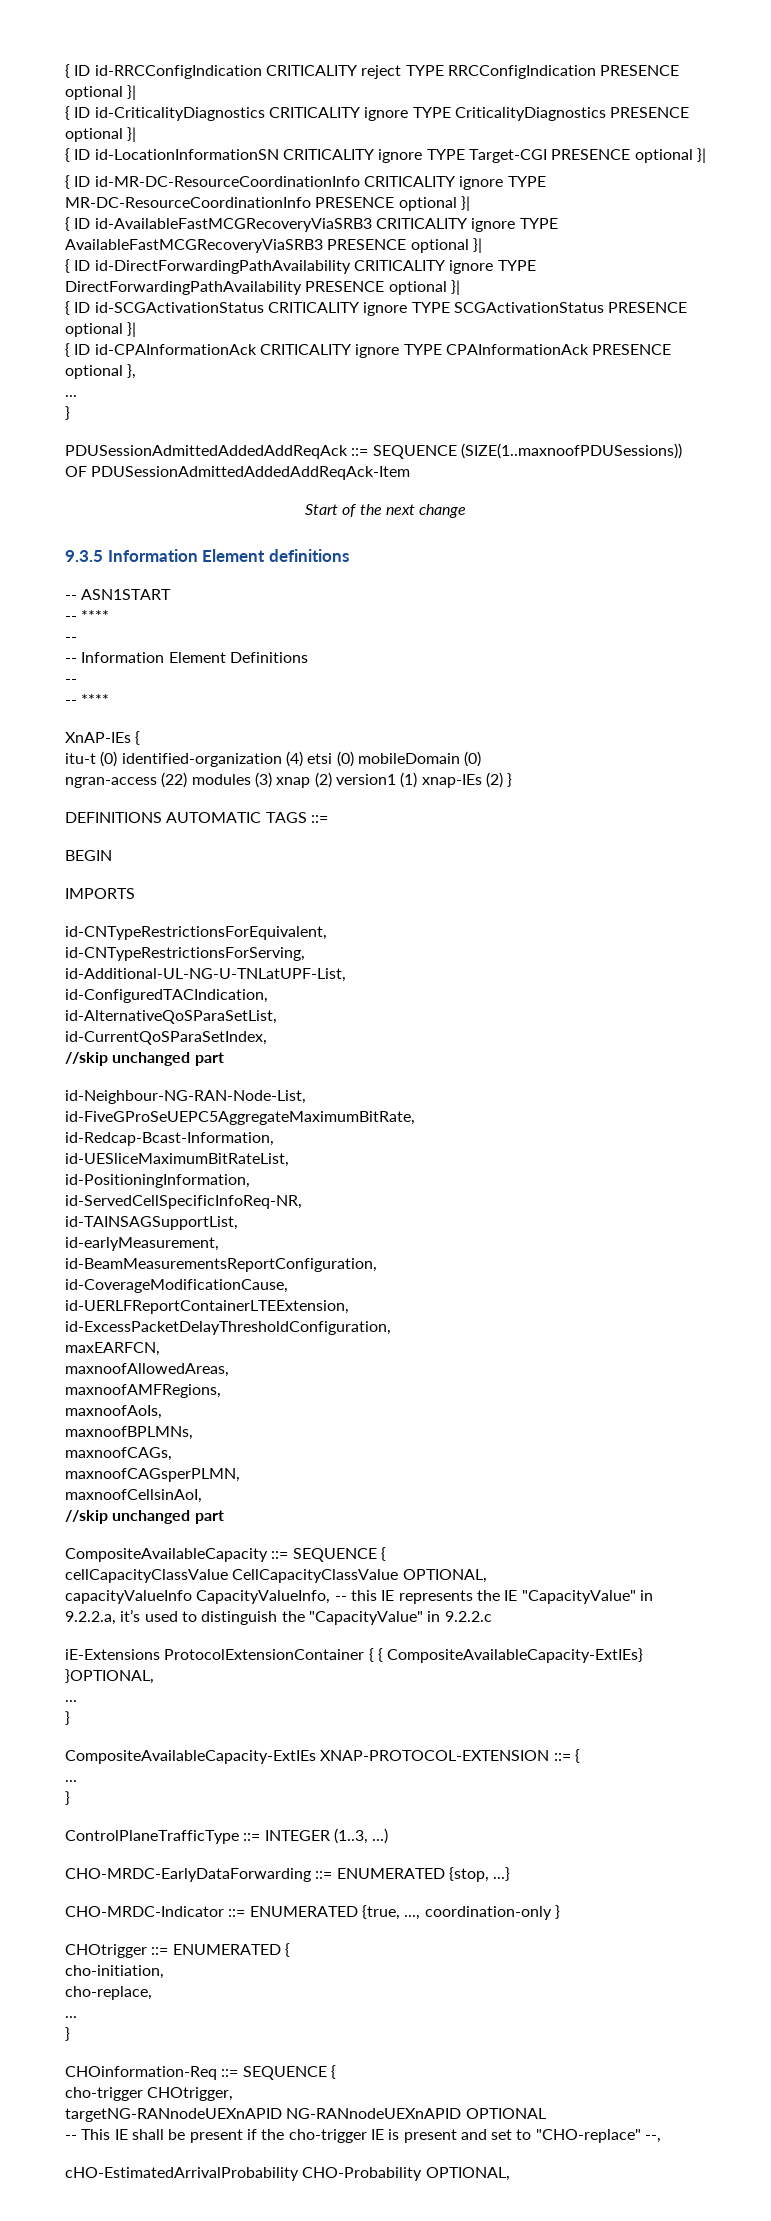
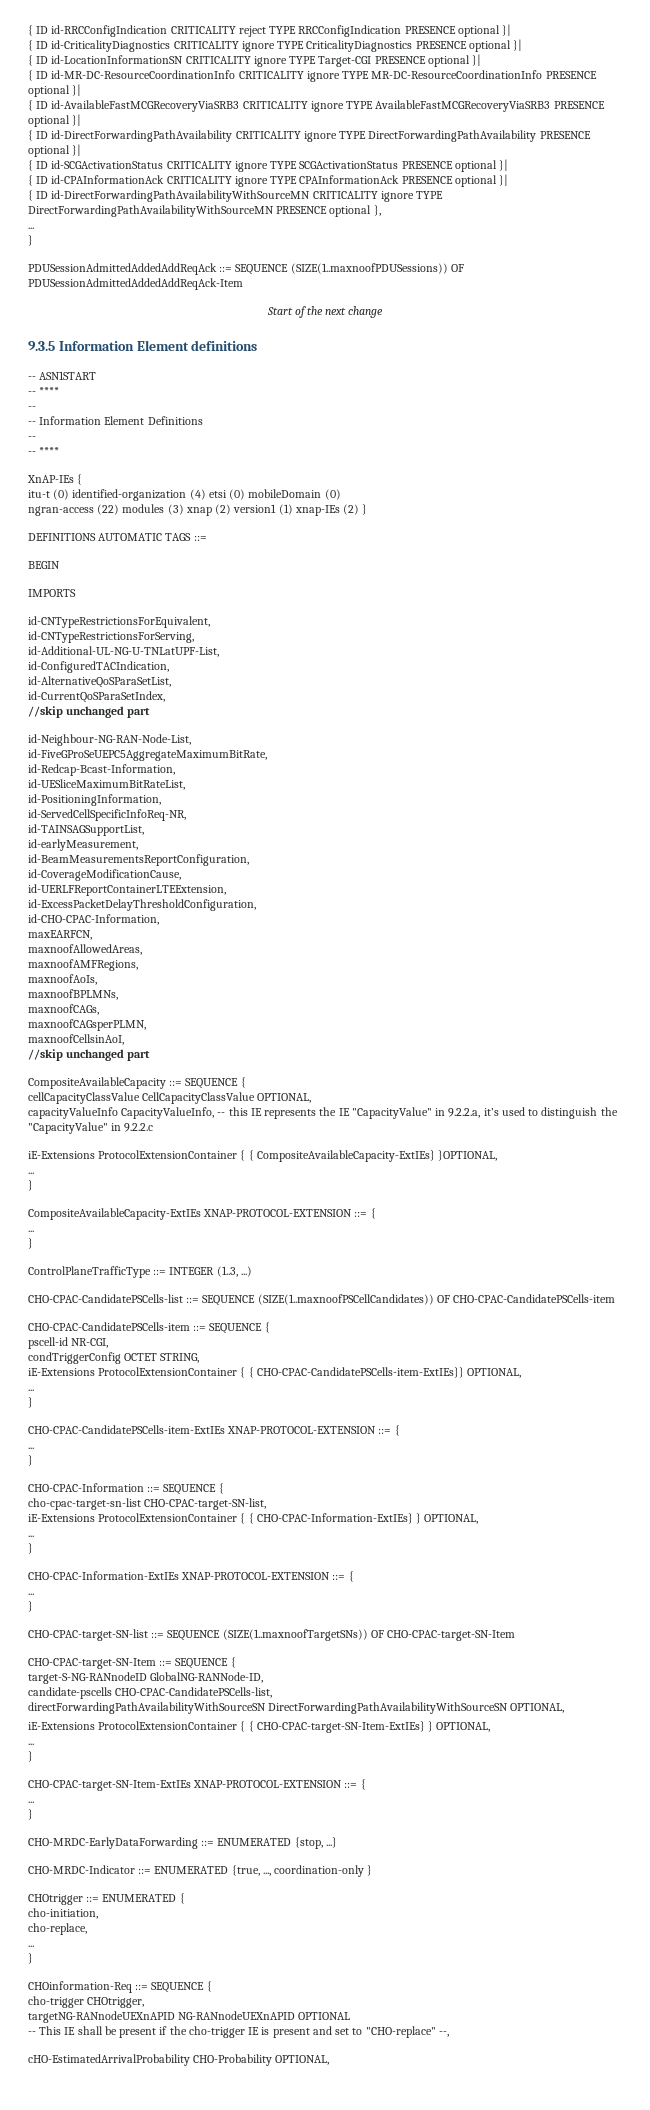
- { ID id-CPAInformationAck CRITICALITY ignore TYPE CPAInformationAck PRESENCE optional },
+ { ID id-CPAInformationAck CRITICALITY ignore TYPE CPAInformationAck PRESENCE optional }|
+ { ID id-DirectForwardingPathAvailabilityWithSourceMN CRITICALITY ignore TYPE DirectForwardingPathAvailabilityWithSourceMN PRESENCE optional },
+ id-CHO-CPAC-Information,
+ CHO-CPAC-CandidatePSCells-list ::= SEQUENCE (SIZE(1..maxnoofPSCellCandidates)) OF CHO-CPAC-CandidatePSCells-item
+ CHO-CPAC-CandidatePSCells-item ::= SEQUENCE {
+ pscell-id NR-CGI,
+ condTriggerConfig OCTET STRING,
+ iE-Extensions ProtocolExtensionContainer { { CHO-CPAC-CandidatePSCells-item-ExtIEs}} OPTIONAL,
+ ...
+ }
+ CHO-CPAC-CandidatePSCells-item-ExtIEs XNAP-PROTOCOL-EXTENSION ::= {
+ ...
+ }
+ CHO-CPAC-Information ::= SEQUENCE {
+ cho-cpac-target-sn-list CHO-CPAC-target-SN-list,
+ iE-Extensions ProtocolExtensionContainer { { CHO-CPAC-Information-ExtIEs} } OPTIONAL,
+ ...
+ }
+ CHO-CPAC-Information-ExtIEs XNAP-PROTOCOL-EXTENSION ::= {
+ ...
+ }
+ CHO-CPAC-target-SN-list ::= SEQUENCE (SIZE(1..maxnoofTargetSNs)) OF CHO-CPAC-target-SN-Item
+ CHO-CPAC-target-SN-Item ::= SEQUENCE {
+ target-S-NG-RANnodeID GlobalNG-RANNode-ID,
+ candidate-pscells CHO-CPAC-CandidatePSCells-list,
+ directForwardingPathAvailabilityWithSourceSN DirectForwardingPathAvailabilityWithSourceSN OPTIONAL,
+ iE-Extensions ProtocolExtensionContainer { { CHO-CPAC-target-SN-Item-ExtIEs} } OPTIONAL,
+ ...
+ }
+ CHO-CPAC-target-SN-Item-ExtIEs XNAP-PROTOCOL-EXTENSION ::= {
+ ...
+ }

